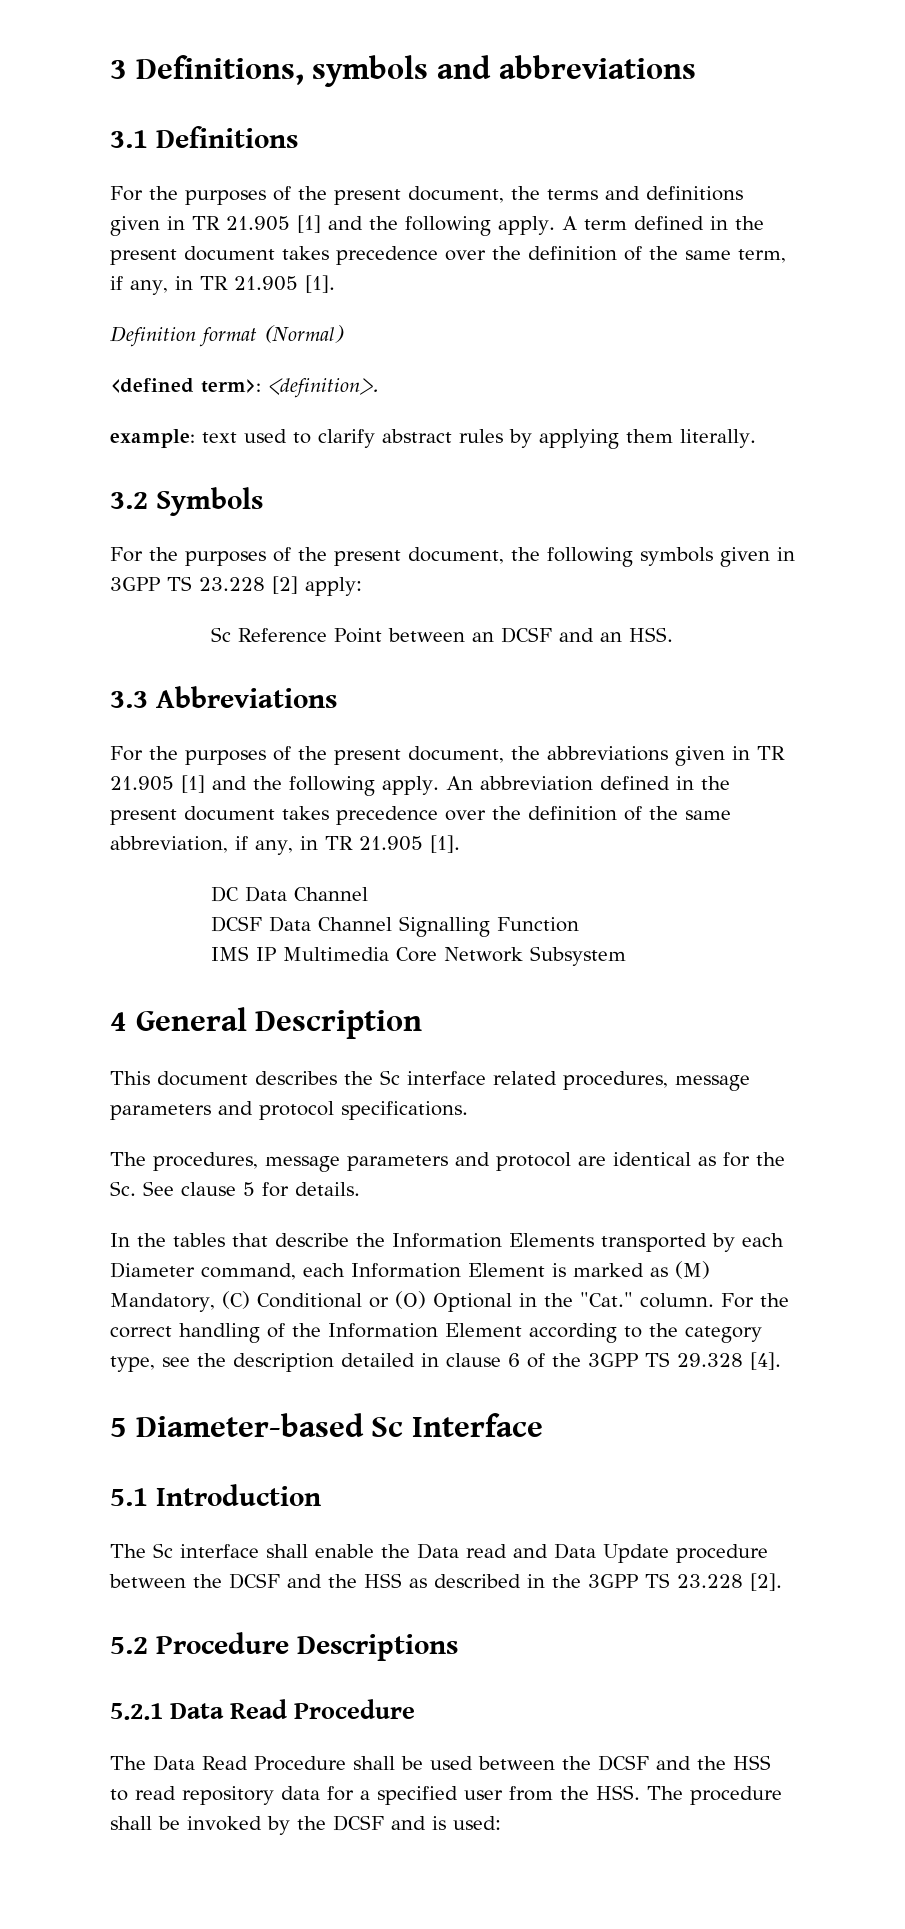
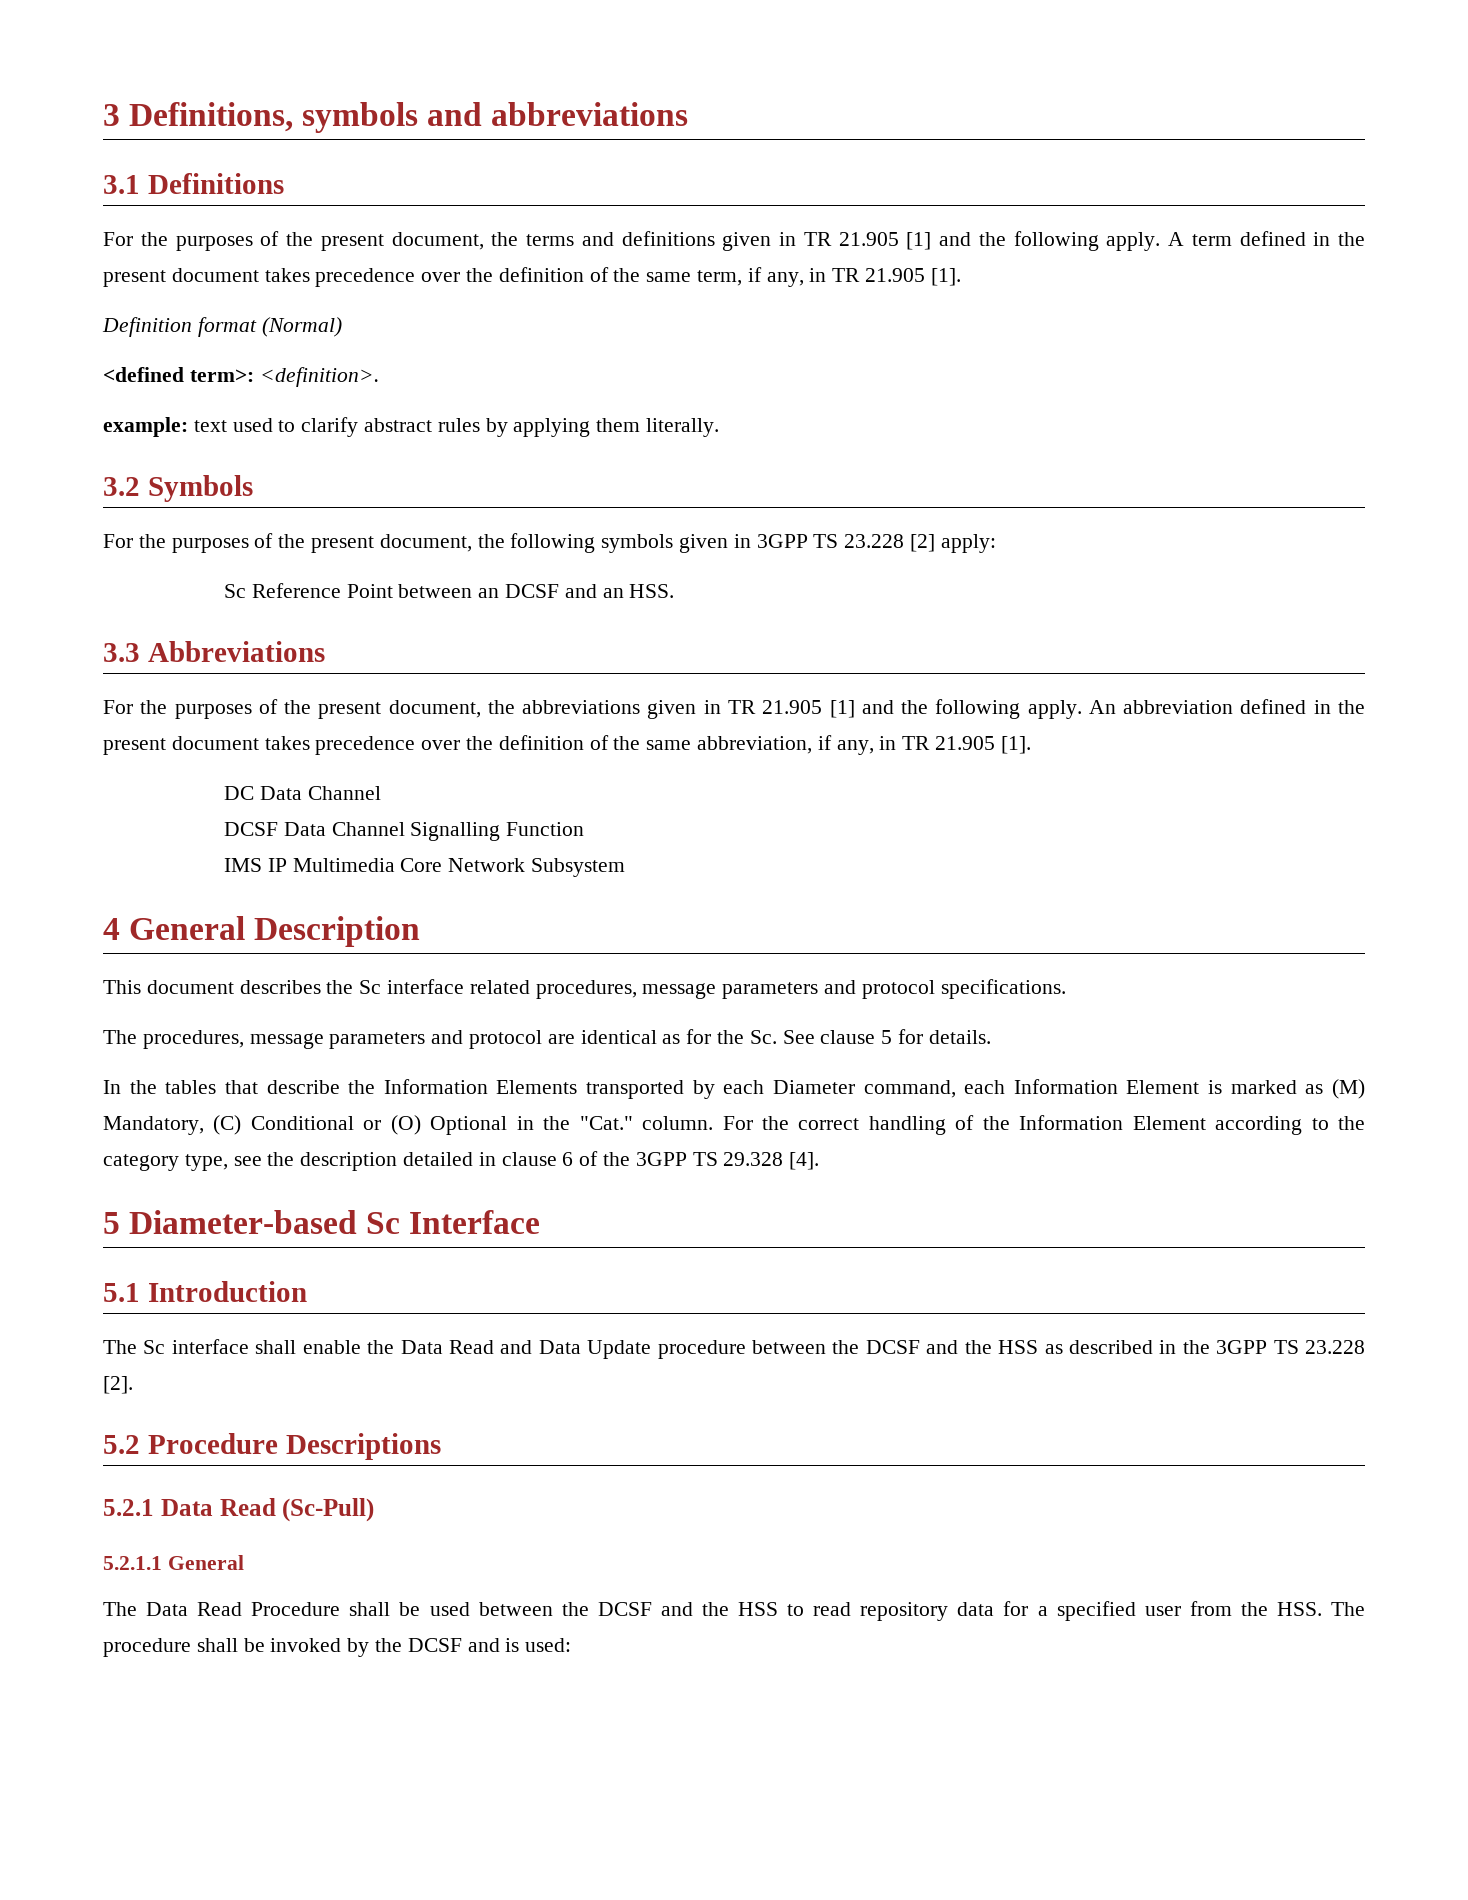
- The Sc interface shall enable the Data read and Data Update procedure between the DCSF and the HSS as described in the 3GPP TS 23.228 [2].
+ The Sc interface shall enable the Data Read and Data Update procedure between the DCSF and the HSS as described in the 3GPP TS 23.228 [2].
- 5.2.1 Data Read Procedure
+ 5.2.1 Data Read (Sc-Pull)
+ 5.2.1.1 General

